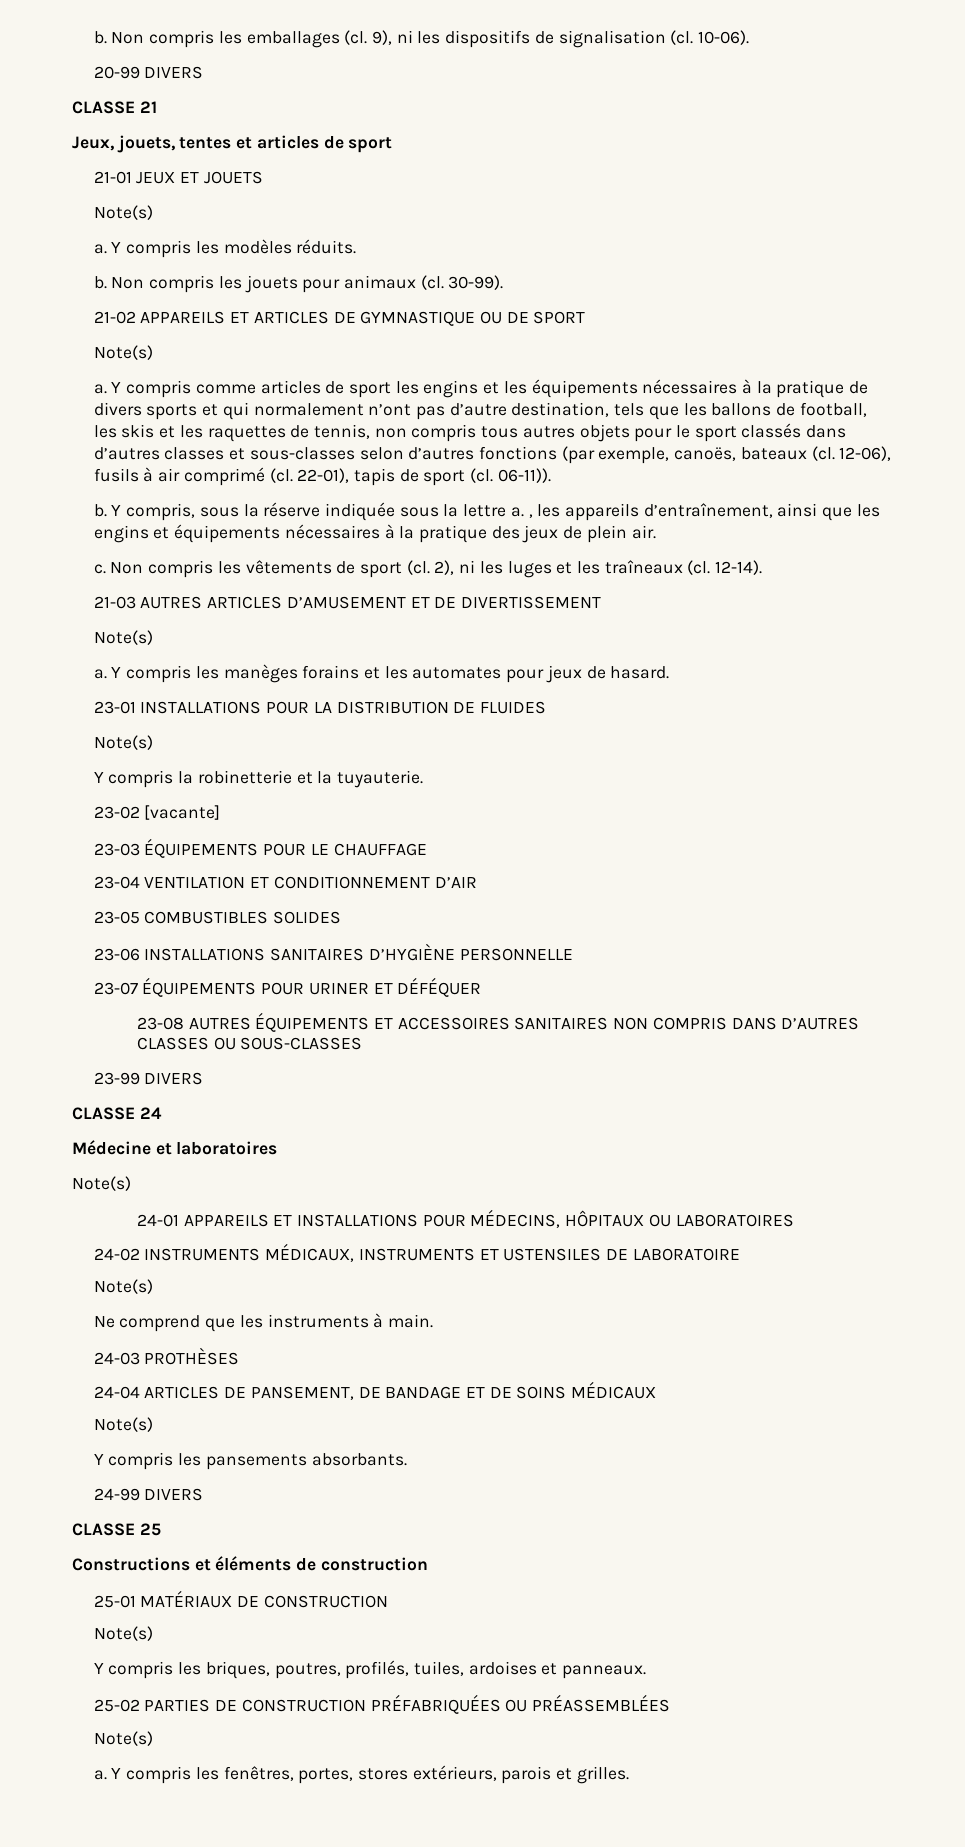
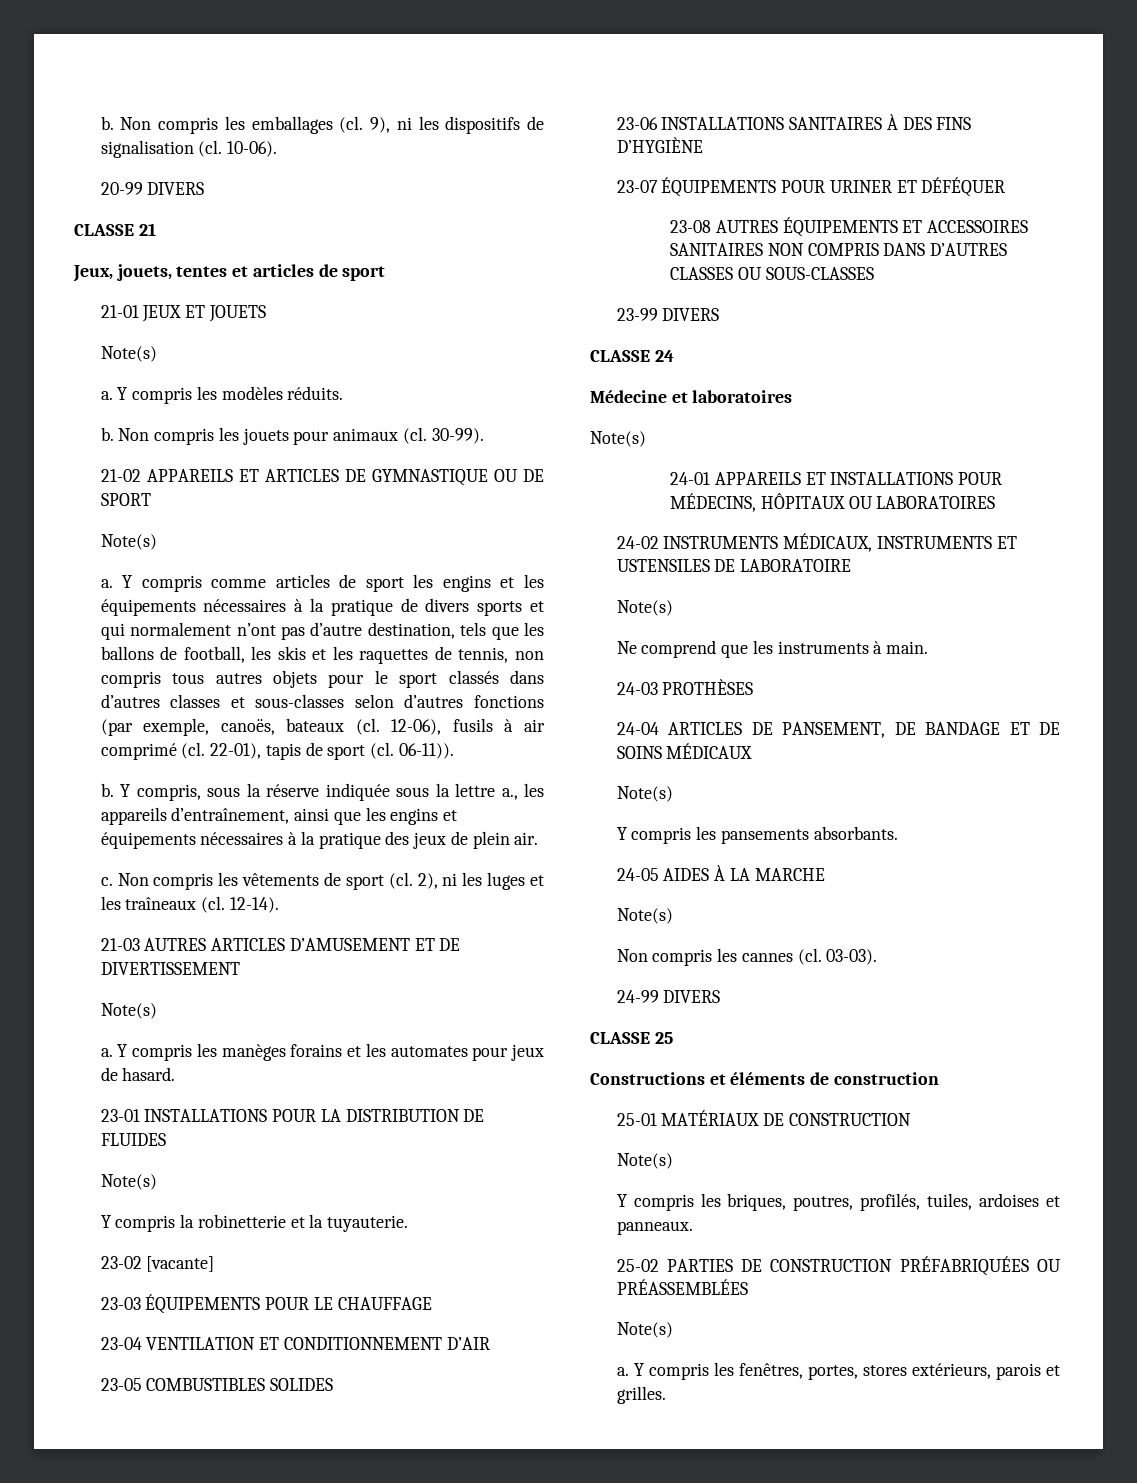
- Y compris, sous la réserve indiquée sous la lettre a. , les appareils d’entraînement, ainsi que les engins et équipements nécessaires à la pratique des jeux de plein air.
+ Y compris, sous la réserve indiquée sous la lettre a., les appareils d’entraînement, ainsi que les engins et équipements nécessaires à la pratique des jeux de plein air.
- 23-06 INSTALLATIONS SANITAIRES D’HYGIÈNE PERSONNELLE
+ 23-06 INSTALLATIONS SANITAIRES À DES FINS D’HYGIÈNE
+ 24-05 AIDES À LA MARCHE
+ Note(s)
+ Non compris les cannes (cl. 03-03).

